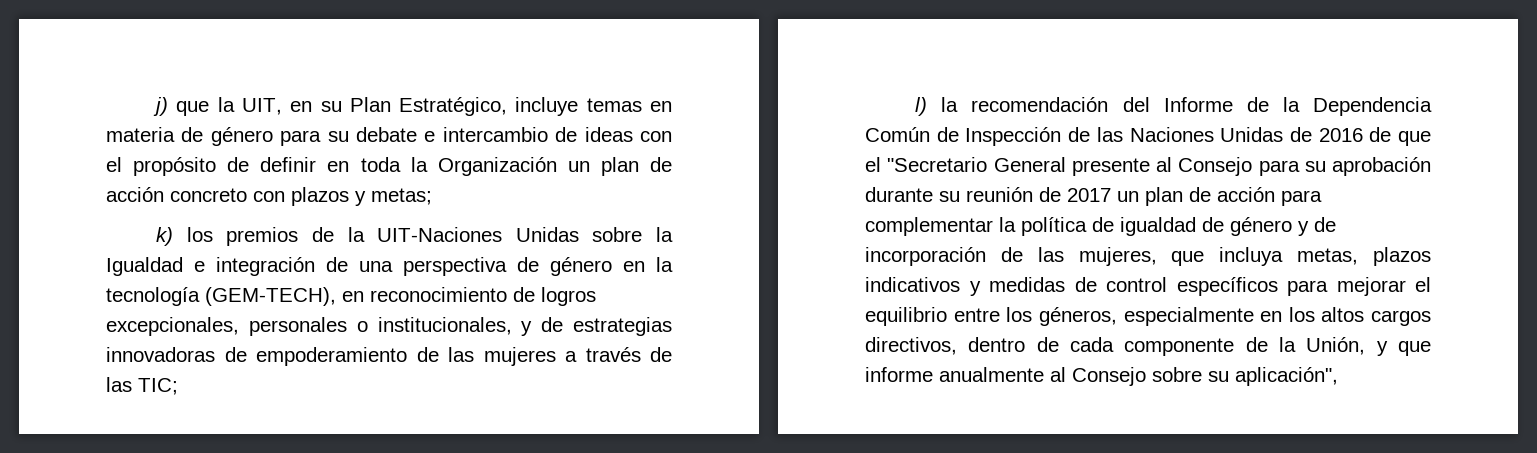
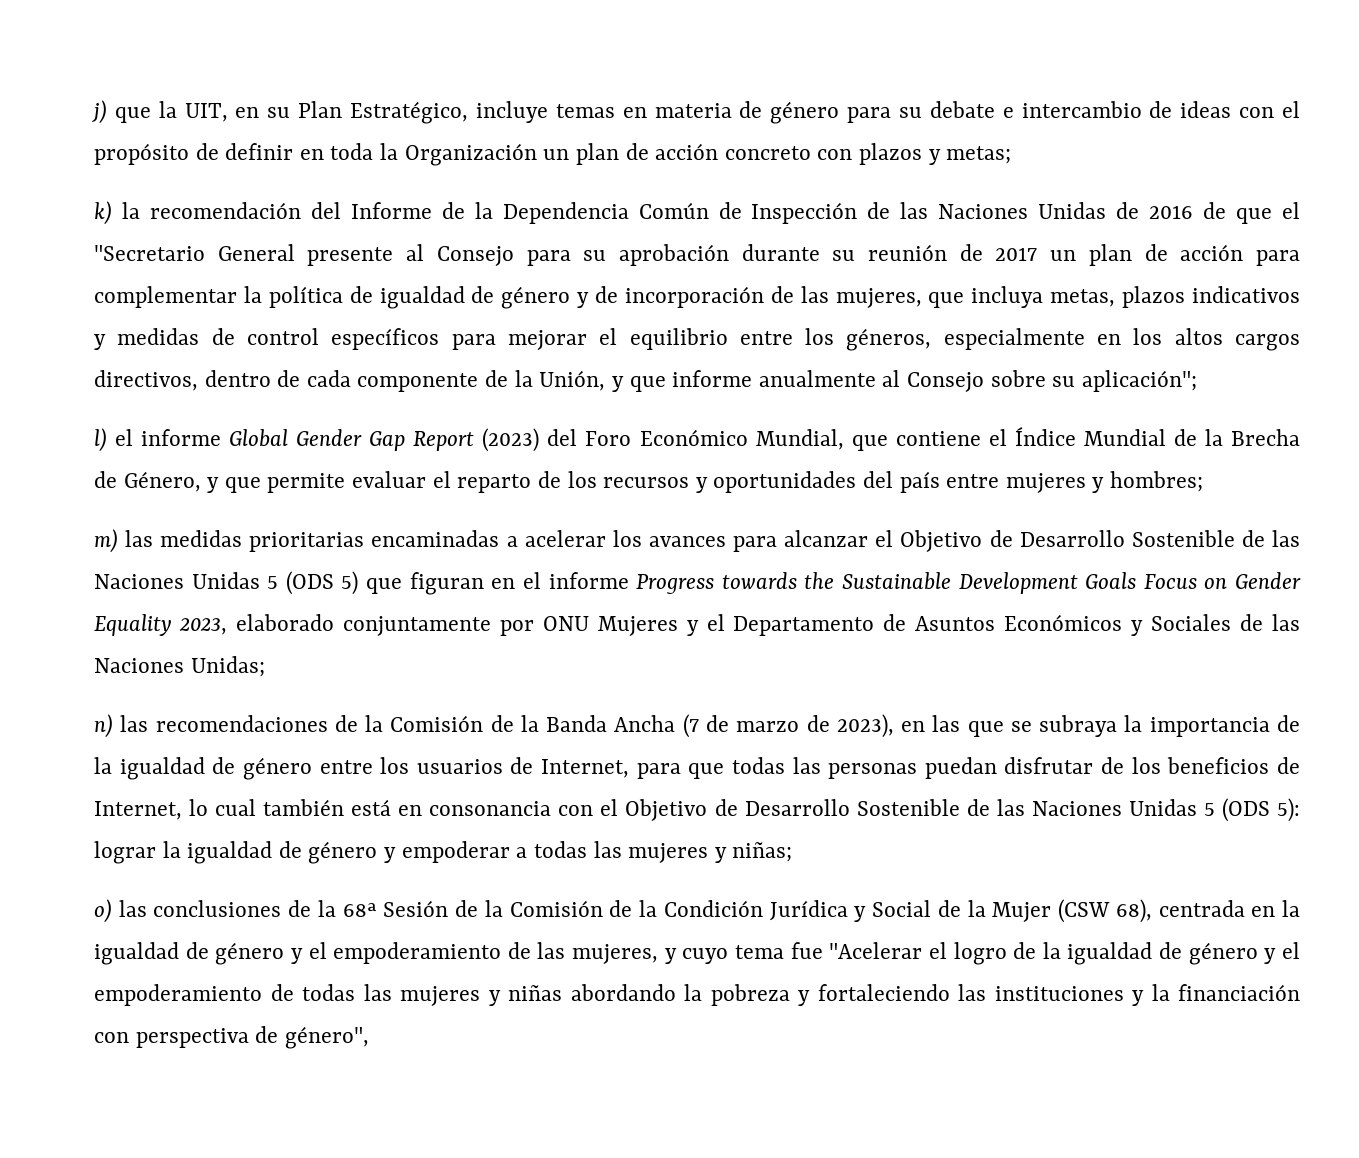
- k) los premios de la UIT-Naciones Unidas sobre la Igualdad e integración de una perspectiva de género en la tecnología (GEM-TECH), en reconocimiento de logros excepcionales, personales o institucionales, y de estrategias innovadoras de empoderamiento de las mujeres a través de las TIC;
- l) la recomendación del Informe de la Dependencia Común de Inspección de las Naciones Unidas de 2016 de que el "Secretario General presente al Consejo para su aprobación durante su reunión de 2017 un plan de acción para complementar la política de igualdad de género y de incorporación de las mujeres, que incluya metas, plazos indicativos y medidas de control específicos para mejorar el equilibrio entre los géneros, especialmente en los altos cargos directivos, dentro de cada componente de la Unión, y que informe anualmente al Consejo sobre su aplicación",
+ k) la recomendación del Informe de la Dependencia Común de Inspección de las Naciones Unidas de 2016 de que el "Secretario General presente al Consejo para su aprobación durante su reunión de 2017 un plan de acción para complementar la política de igualdad de género y de incorporación de las mujeres, que incluya metas, plazos indicativos y medidas de control específicos para mejorar el equilibrio entre los géneros, especialmente en los altos cargos directivos, dentro de cada componente de la Unión, y que informe anualmente al Consejo sobre su aplicación";
+ l) el informe Global Gender Gap Report (2023) del Foro Económico Mundial, que contiene el Índice Mundial de la Brecha de Género, y que permite evaluar el reparto de los recursos y oportunidades del país entre mujeres y hombres;
+ m) las medidas prioritarias encaminadas a acelerar los avances para alcanzar el Objetivo de Desarrollo Sostenible de las Naciones Unidas 5 (ODS 5) que figuran en el informe Progress towards the Sustainable Development Goals Focus on Gender Equality 2023, elaborado conjuntamente por ONU Mujeres y el Departamento de Asuntos Económicos y Sociales de las Naciones Unidas;
+ n) las recomendaciones de la Comisión de la Banda Ancha (7 de marzo de 2023), en las que se subraya la importancia de la igualdad de género entre los usuarios de Internet, para que todas las personas puedan disfrutar de los beneficios de Internet, lo cual también está en consonancia con el Objetivo de Desarrollo Sostenible de las Naciones Unidas 5 (ODS 5): lograr la igualdad de género y empoderar a todas las mujeres y niñas;
+ o) las conclusiones de la 68ª Sesión de la Comisión de la Condición Jurídica y Social de la Mujer (CSW 68), centrada en la igualdad de género y el empoderamiento de las mujeres, y cuyo tema fue "Acelerar el logro de la igualdad de género y el empoderamiento de todas las mujeres y niñas abordando la pobreza y fortaleciendo las instituciones y la financiación con perspectiva de género",

